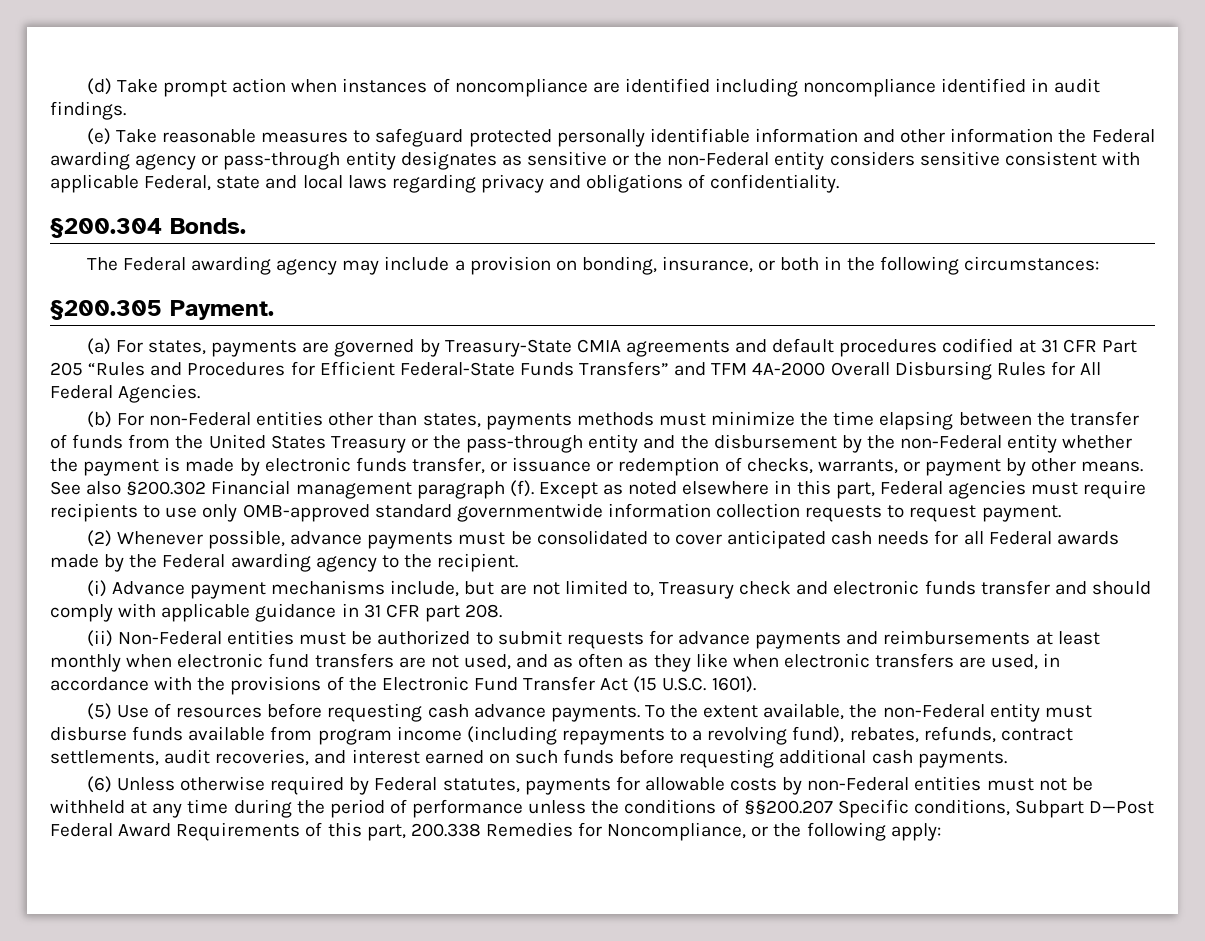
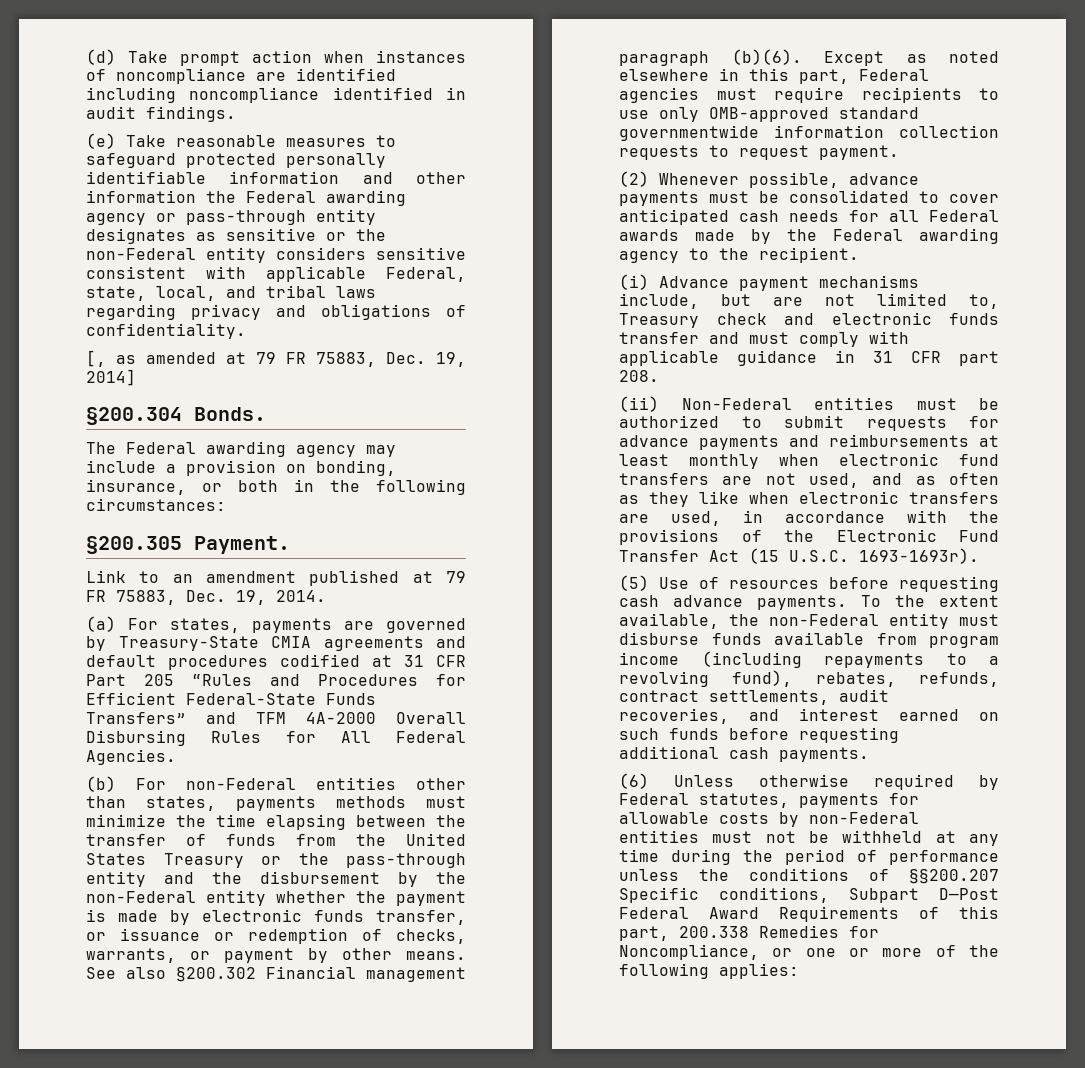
- (e) Take reasonable measures to safeguard protected personally identifiable information and other information the Federal awarding agency or pass-through entity designates as sensitive or the non-Federal entity considers sensitive consistent with applicable Federal, state and local laws regarding privacy and obligations of confidentiality.
+ (e) Take reasonable measures to safeguard protected personally identifiable information and other information the Federal awarding agency or pass-through entity designates as sensitive or the non-Federal entity considers sensitive consistent with applicable Federal, state, local, and tribal laws regarding privacy and obligations of confidentiality.
+ [, as amended at 79 FR 75883, Dec. 19, 2014]
+ Link to an amendment published at 79 FR 75883, Dec. 19, 2014.
- See also §200.302 Financial management paragraph (f).
+ See also §200.302 Financial management paragraph (b)(6).
- (i) Advance payment mechanisms include, but are not limited to, Treasury check and electronic funds transfer and should comply with applicable guidance in 31 CFR part 208.
+ (i) Advance payment mechanisms include, but are not limited to, Treasury check and electronic funds transfer and must comply with applicable guidance in 31 CFR part 208.
- (ii) Non-Federal entities must be authorized to submit requests for advance payments and reimbursements at least monthly when electronic fund transfers are not used, and as often as they like when electronic transfers are used, in accordance with the provisions of the Electronic Fund Transfer Act (15 U.S.C. 1601).
+ (ii) Non-Federal entities must be authorized to submit requests for advance payments and reimbursements at least monthly when electronic fund transfers are not used, and as often as they like when electronic transfers are used, in accordance with the provisions of the Electronic Fund Transfer Act (15 U.S.C. 1693-1693r).
- (6) Unless otherwise required by Federal statutes, payments for allowable costs by non-Federal entities must not be withheld at any time during the period of performance unless the conditions of §§200.207 Specific conditions, Subpart D—Post Federal Award Requirements of this part, 200.338 Remedies for Noncompliance, or the following apply:
+ (6) Unless otherwise required by Federal statutes, payments for allowable costs by non-Federal entities must not be withheld at any time during the period of performance unless the conditions of §§200.207 Specific conditions, Subpart D—Post Federal Award Requirements of this part, 200.338 Remedies for Noncompliance, or one or more of the following applies:

